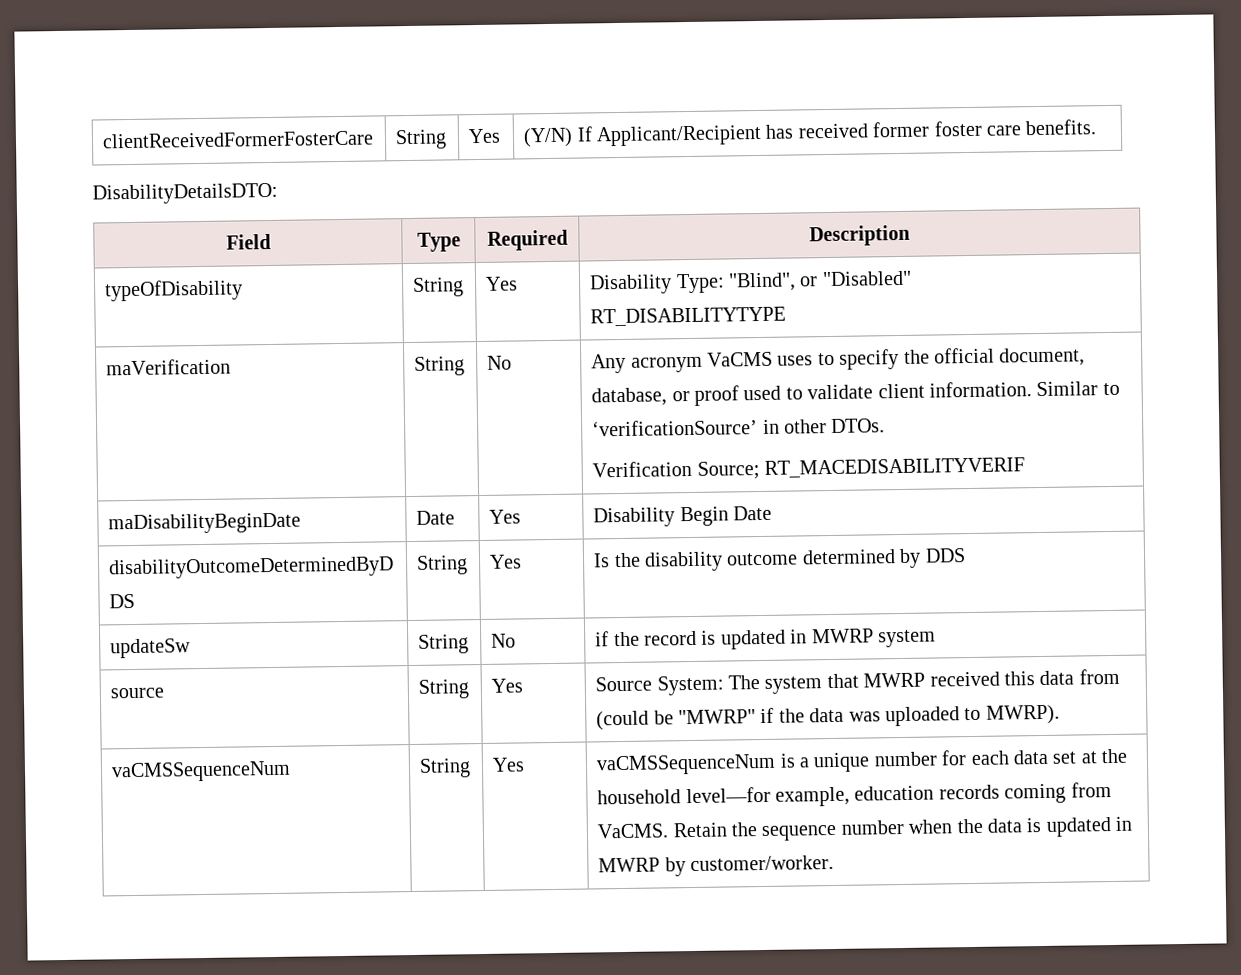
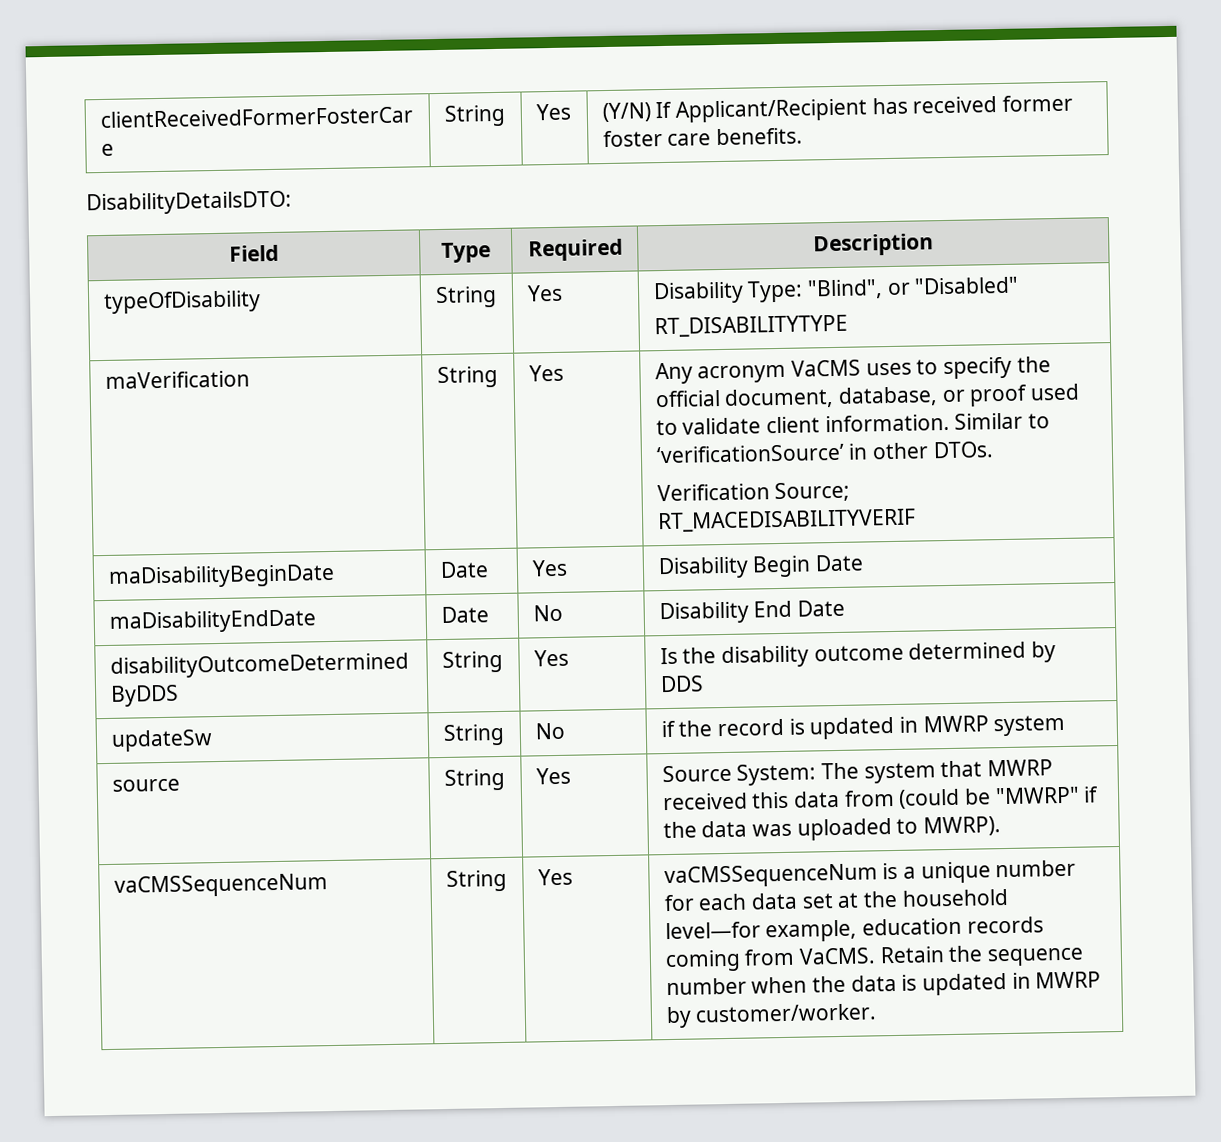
- maVerification | String | No | Any acronym VaCMS uses to specify the official document, database, or proof used to validate client information. Similar to ‘verificationSource’ in other DTOs.
+ maVerification | String | Yes | Any acronym VaCMS uses to specify the official document, database, or proof used to validate client information. Similar to ‘verificationSource’ in other DTOs.
+ maDisabilityEndDate | Date | No | Disability End Date

